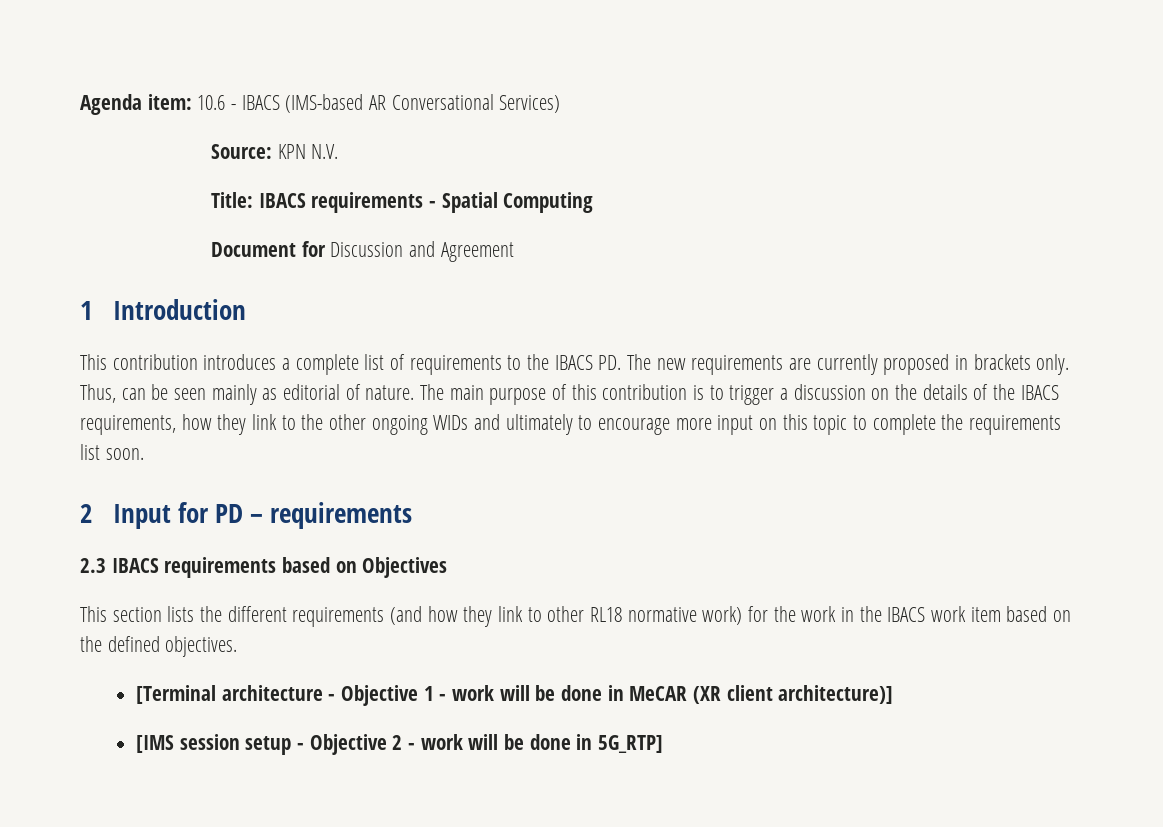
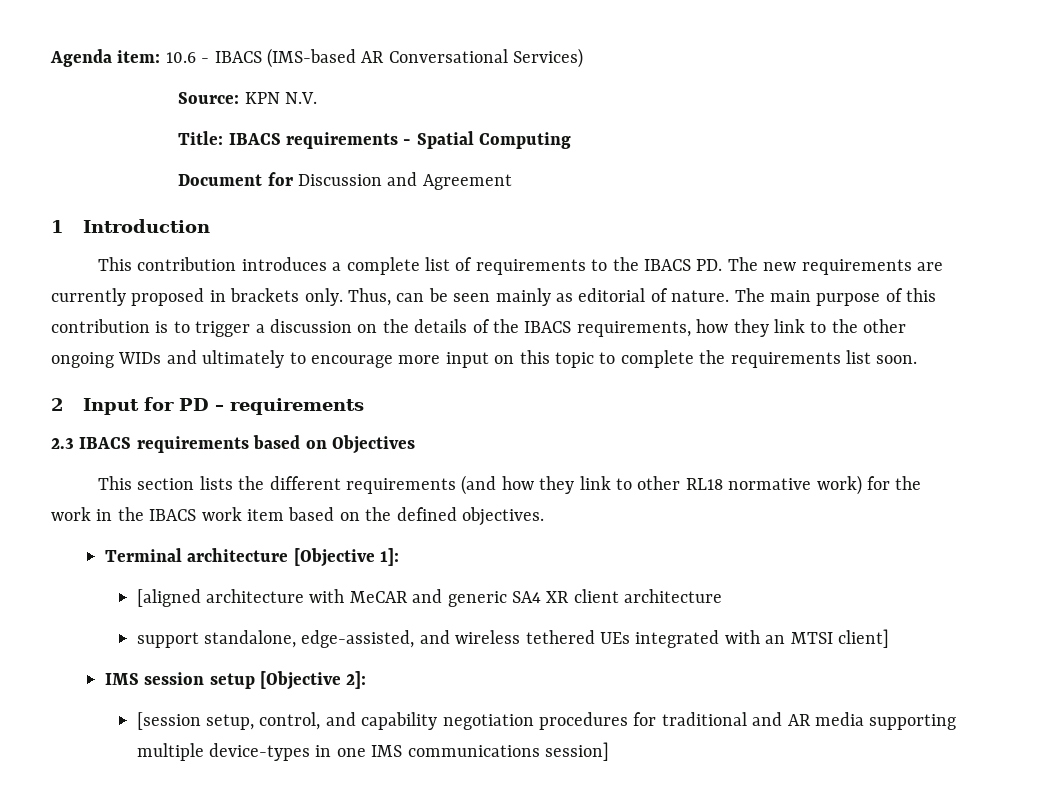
- [Terminal architecture - Objective 1 - work will be done in MeCAR (XR client architecture)]
- [IMS session setup - Objective 2 - work will be done in 5G_RTP]
+ Terminal architecture [Objective 1]:
+ [aligned architecture with MeCAR and generic SA4 XR client architecture
+ support standalone, edge-assisted, and wireless tethered UEs integrated with an MTSI client]
+ IMS session setup [Objective 2]:
+ [session setup, control, and capability negotiation procedures for traditional and AR media supporting multiple device-types in one IMS communications session]

